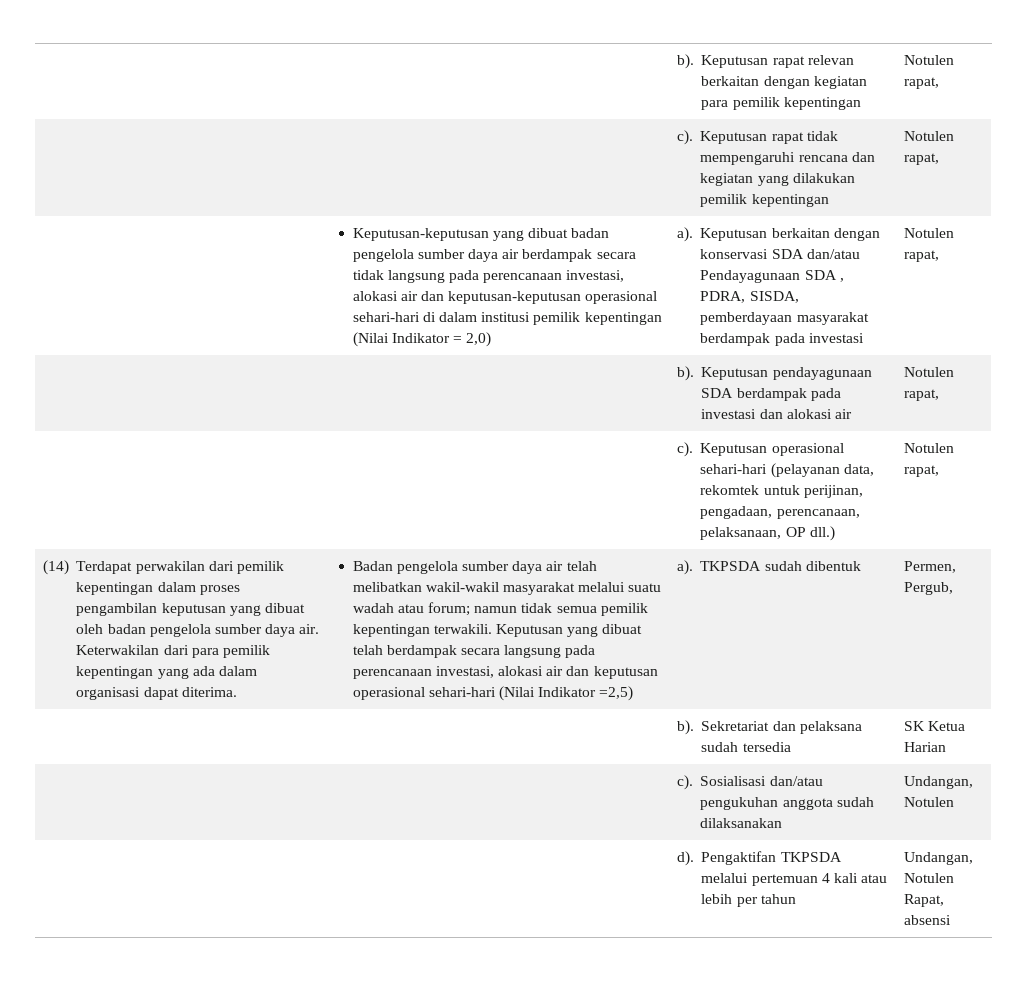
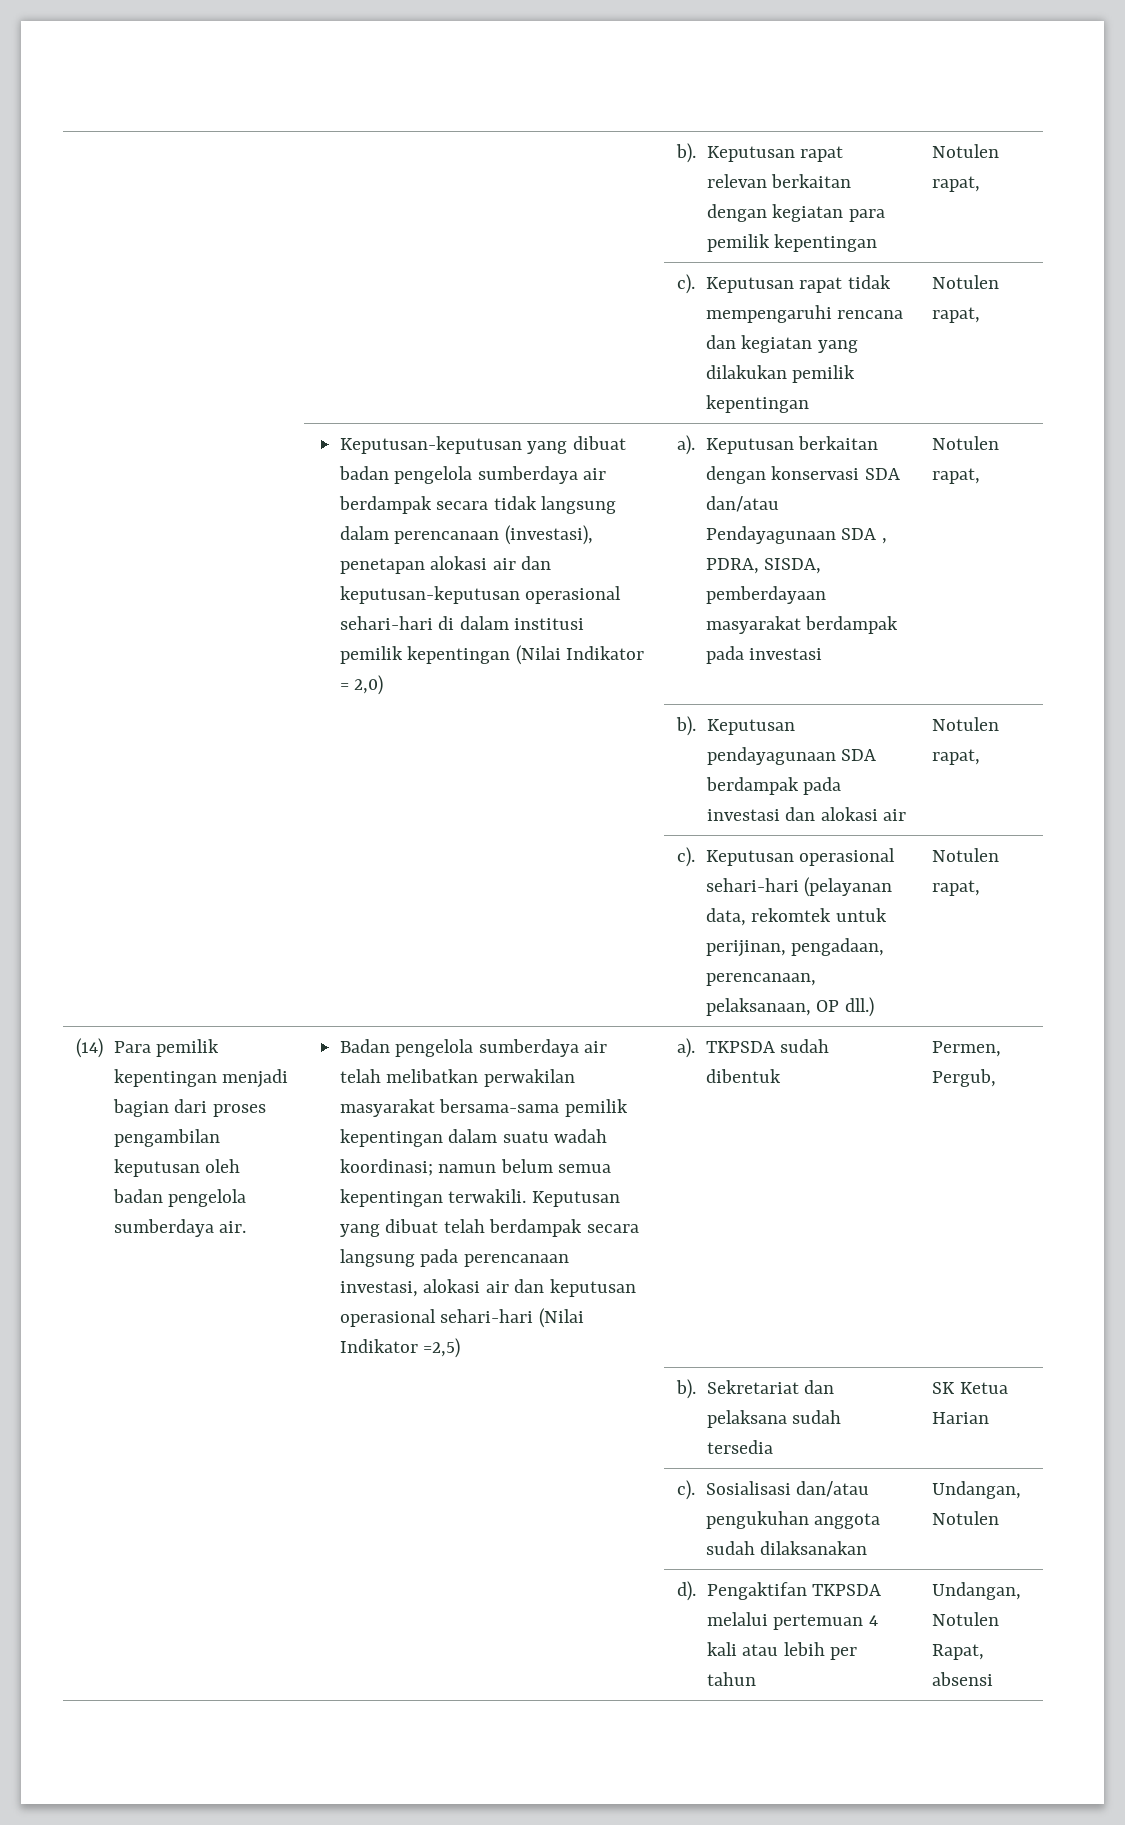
- Keputusan-keputusan yang dibuat badan pengelola sumber daya air berdampak secara tidak langsung pada perencanaan investasi, alokasi air dan keputusan-keputusan operasional sehari-hari di dalam institusi pemilik kepentingan (Nilai Indikator = 2,0)
+ Keputusan-keputusan yang dibuat badan pengelola sumberdaya air berdampak secara tidak langsung dalam perencanaan (investasi), penetapan alokasi air dan keputusan-keputusan operasional sehari-hari di dalam institusi pemilik kepentingan (Nilai Indikator = 2,0)
- (14) Terdapat perwakilan dari pemilik kepentingan dalam proses pengambilan keputusan yang dibuat oleh badan pengelola sumber daya air. Keterwakilan dari para pemilik kepentingan yang ada dalam organisasi dapat diterima. | Badan pengelola sumber daya air telah melibatkan wakil-wakil masyarakat melalui suatu wadah atau forum; namun tidak semua pemilik kepentingan terwakili.
+ (14) Para pemilik kepentingan menjadi bagian dari proses pengambilan keputusan oleh badan pengelola sumberdaya air. | Badan pengelola sumberdaya air telah melibatkan perwakilan masyarakat bersama-sama pemilik kepentingan dalam suatu wadah koordinasi; namun belum semua kepentingan terwakili.

